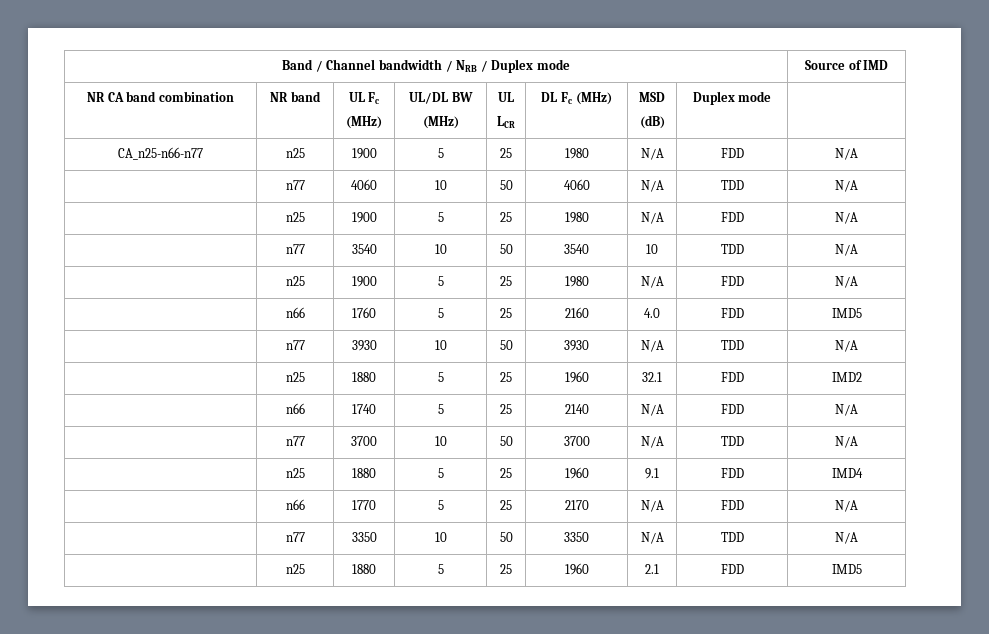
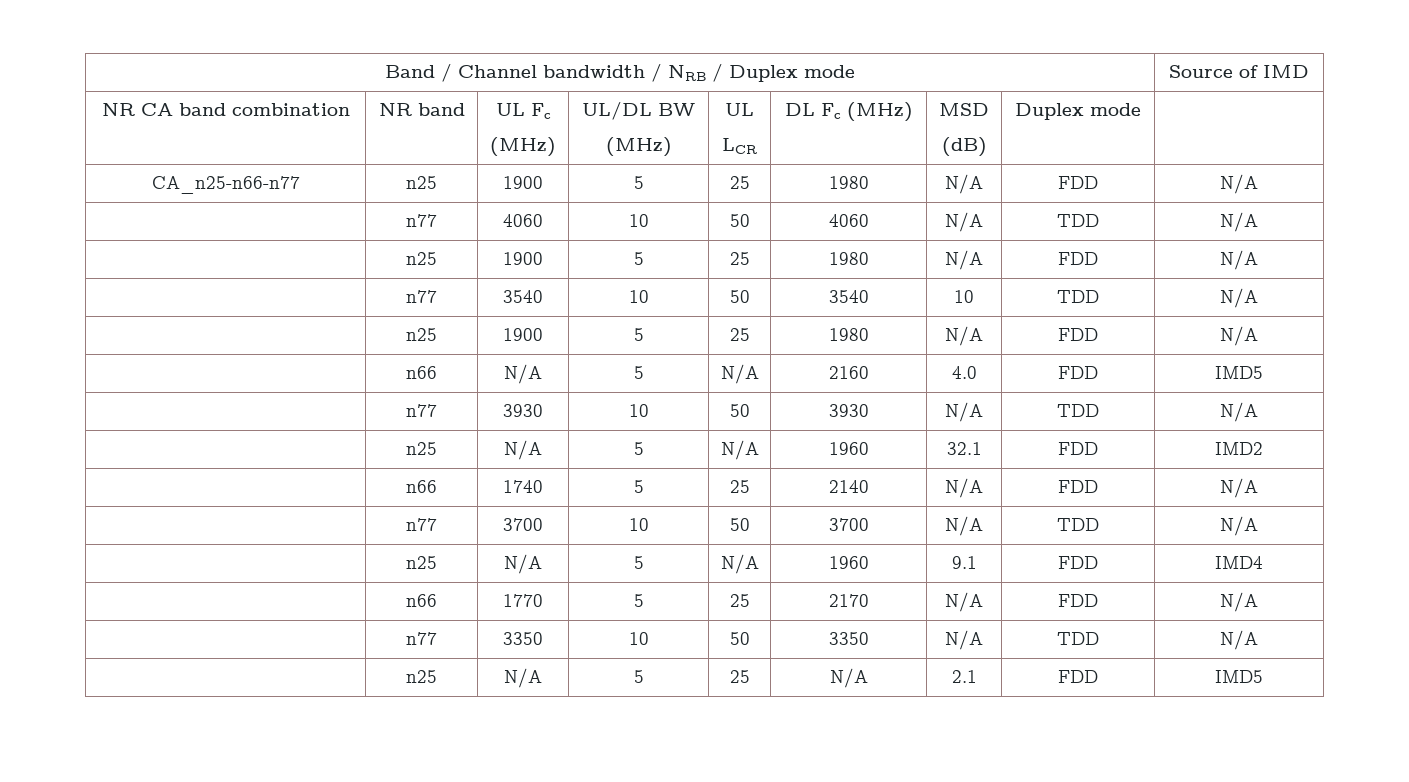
- | n66 | 1760 | 5 | 25 | 2160 | 4.0 | FDD | IMD5
+ | n66 | N/A | 5 | N/A | 2160 | 4.0 | FDD | IMD5
- | n25 | 1880 | 5 | 25 | 1960 | 32.1 | FDD | IMD2
+ | n25 | N/A | 5 | N/A | 1960 | 32.1 | FDD | IMD2
- | n25 | 1880 | 5 | 25 | 1960 | 9.1 | FDD | IMD4
+ | n25 | N/A | 5 | N/A | 1960 | 9.1 | FDD | IMD4
- | n25 | 1880 | 5 | 25 | 1960 | 2.1 | FDD | IMD5
+ | n25 | N/A | 5 | 25 | N/A | 2.1 | FDD | IMD5

